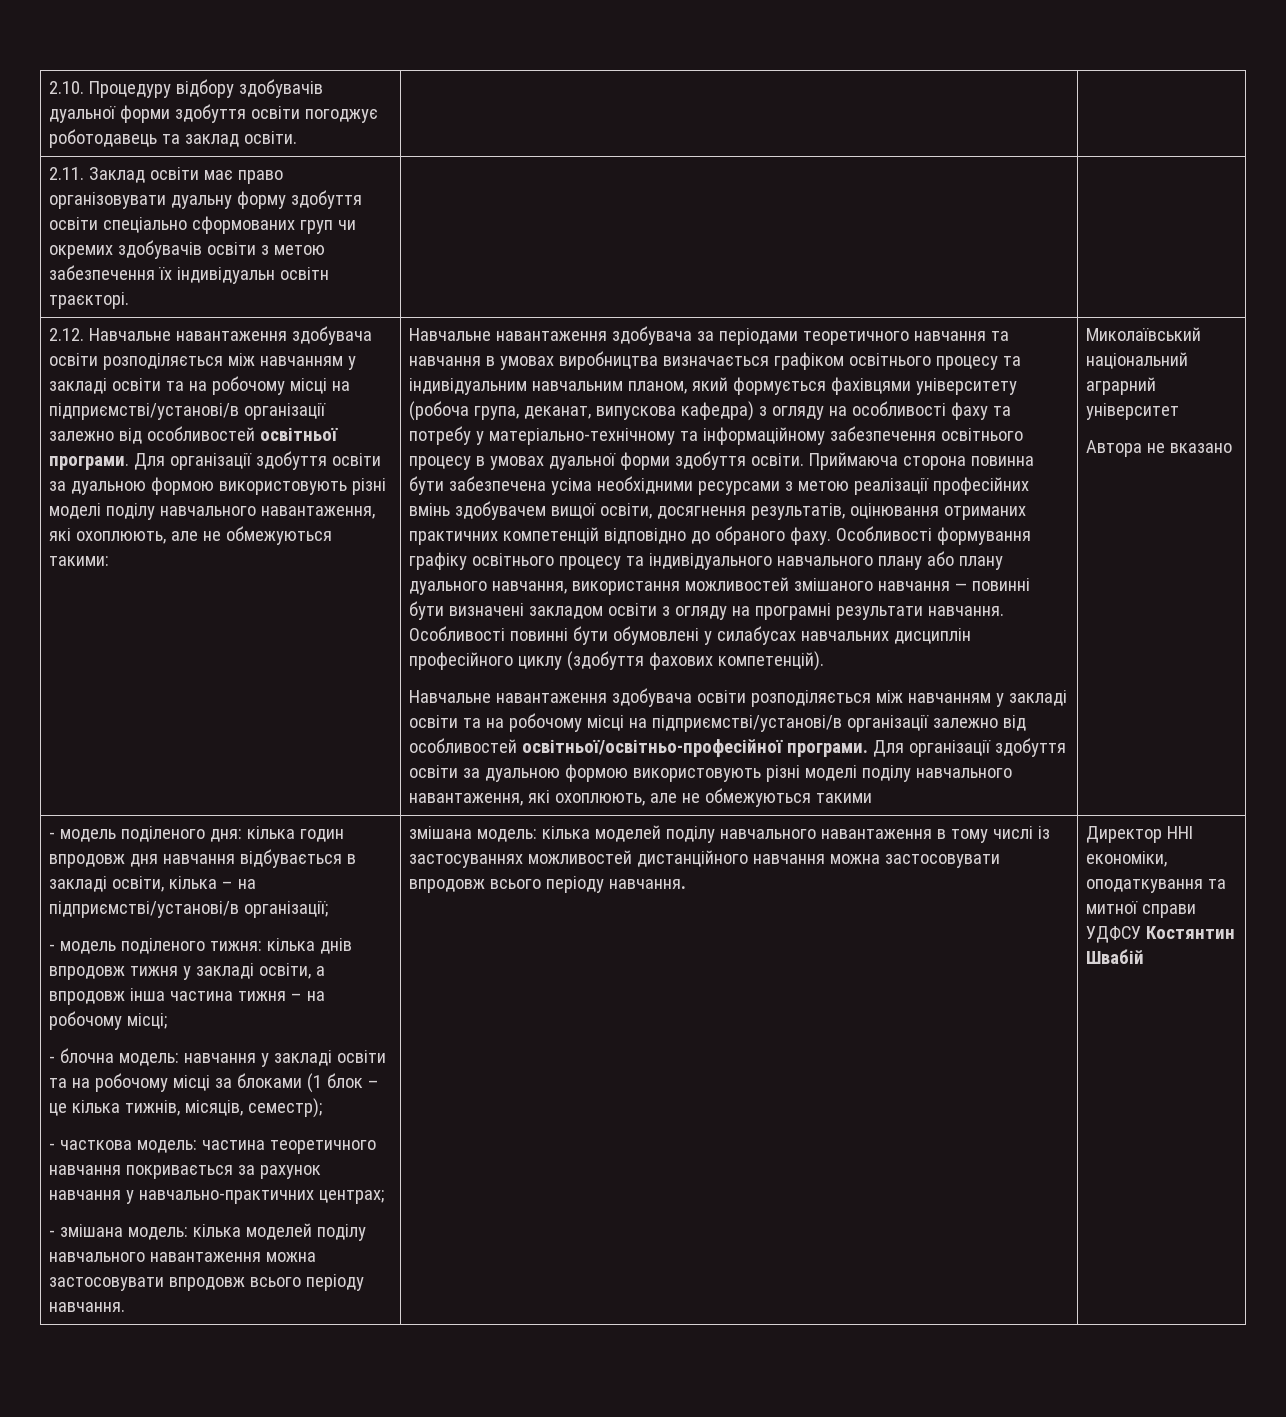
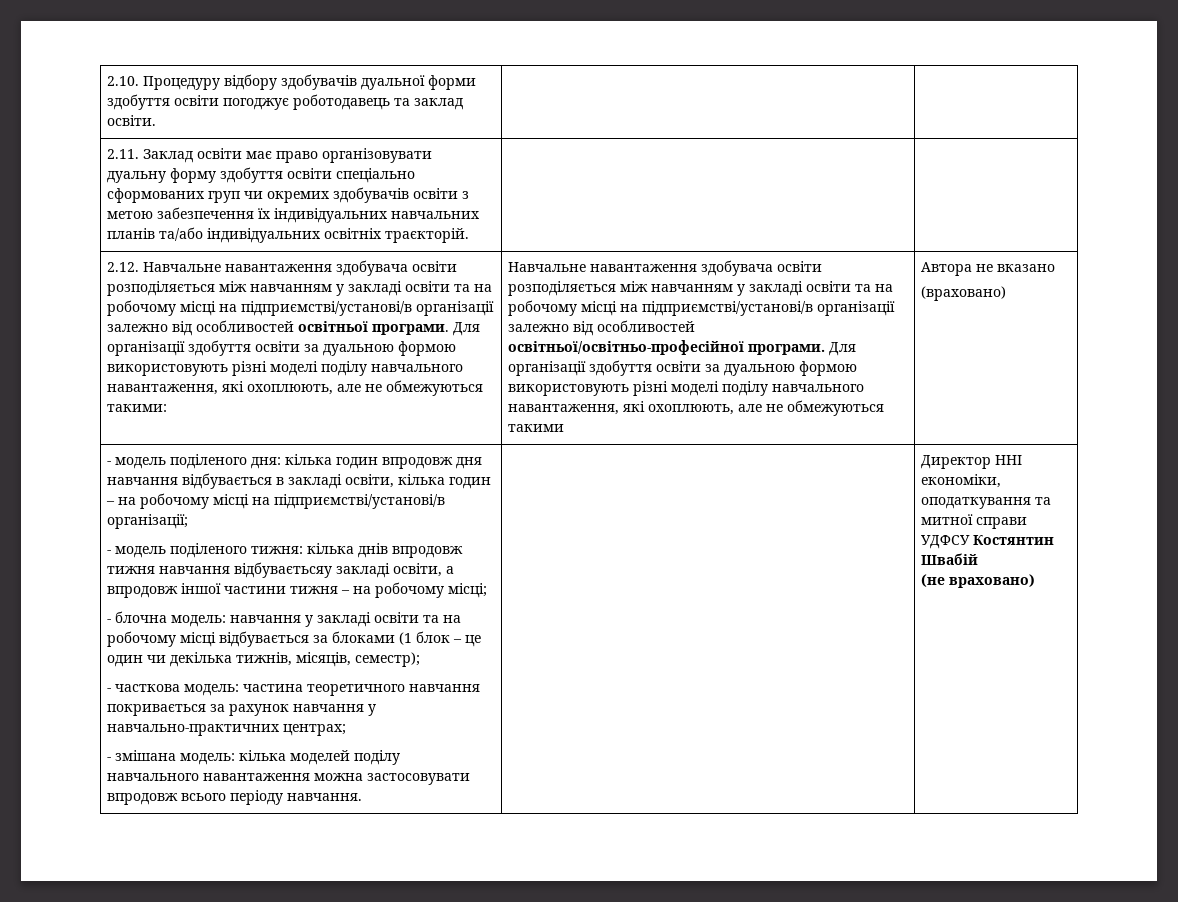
- 2.11. Заклад освіти має право організовувати дуальну форму здобуття освіти спеціально сформованих груп чи окремих здобувачів освіти з метою забезпечення їх індивідуальн освітн траєкторі. | |
+ 2.11. Заклад освіти має право організовувати дуальну форму здобуття освіти спеціально сформованих груп чи окремих здобувачів освіти з метою забезпечення їх індивідуальних навчальних планів та/або індивідуальних освітніх траєкторій. | |
- Навчальне навантаження здобувача за періодами теоретичного навчання та навчання в умовах виробництва визначається графіком освітнього процесу та індивідуальним навчальним планом, який формується фахівцями університету (робоча група, деканат, випускова кафедра) з огляду на особливості фаху та потребу у матеріально-технічному та інформаційному забезпечення освітнього процесу в умовах дуальної форми здобуття освіти. Приймаюча сторона повинна бути забезпечена усіма необхідними ресурсами з метою реалізації професійних вмінь здобувачем вищої освіти, досягнення результатів, оцінювання отриманих практичних компетенцій відповідно до обраного фаху. Особливості формування графіку освітнього процесу та індивідуального навчального плану або плану дуального навчання, використання можливостей змішаного навчання — повинні бути визначені закладом освіти з огляду на програмні результати навчання. Особливості повинні бути обумовлені у силабусах навчальних дисциплін професійного циклу (здобуття фахових компетенцій).
- Миколаївський національний аграрний університет
+ (враховано)
- - модель поділеного дня: кілька годин впродовж дня навчання відбувається в закладі освіти, кілька – на підприємстві/установі/в організації;
+ - модель поділеного дня: кілька годин впродовж дня навчання відбувається в закладі освіти, кілька годин – на робочому місці на підприємстві/установі/в організації;
- - модель поділеного тижня: кілька днів впродовж тижня у закладі освіти, а впродовж інша частина тижня – на робочому місці;
+ - модель поділеного тижня: кілька днів впродовж тижня навчання відбуваєтьсяу закладі освіти, а впродовж іншої частини тижня – на робочому місці;
- - блочна модель: навчання у закладі освіти та на робочому місці за блоками (1 блок – це кілька тижнів, місяців, семестр);
+ - блочна модель: навчання у закладі освіти та на робочому місці відбувається за блоками (1 блок – це один чи декілька тижнів, місяців, семестр);
- змішана модель: кілька моделей поділу навчального навантаження в тому числі із застосуваннях можливостей дистанційного навчання можна застосовувати впродовж всього періоду навчання.
+ (не враховано)

